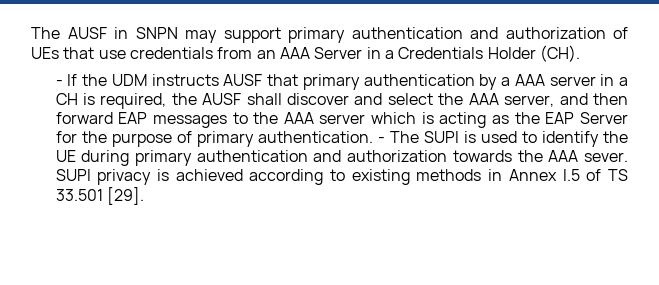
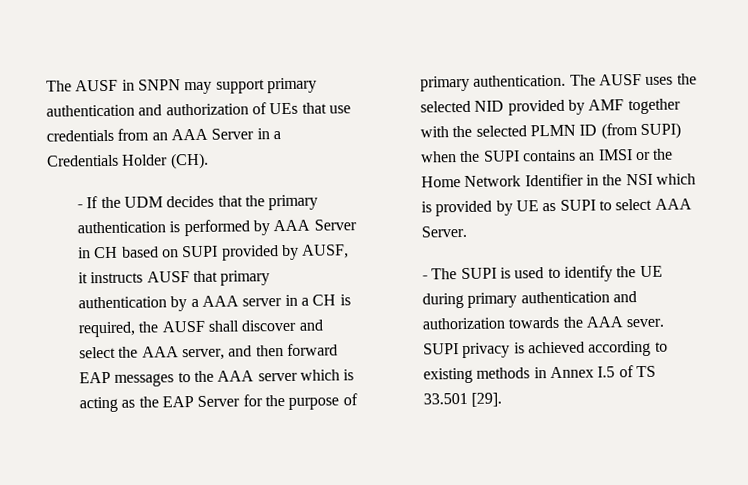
- - If the UDM instructs AUSF that primary authentication by a AAA server in a CH is required, the AUSF shall discover and select the AAA server, and then forward EAP messages to the AAA server which is acting as the EAP Server for the purpose of primary authentication. - The SUPI is used to identify the UE during primary authentication and authorization towards the AAA sever.
+ - If the UDM decides that the primary authentication is performed by AAA Server in CH based on SUPI provided by AUSF, it instructs AUSF that primary authentication by a AAA server in a CH is required, the AUSF shall discover and select the AAA server, and then forward EAP messages to the AAA server which is acting as the EAP Server for the purpose of primary authentication. The AUSF uses the selected NID provided by AMF together with the selected PLMN ID (from SUPI) when the SUPI contains an IMSI or the Home Network Identifier in the NSI which is provided by UE as SUPI to select AAA Server.
+ - The SUPI is used to identify the UE during primary authentication and authorization towards the AAA sever.

